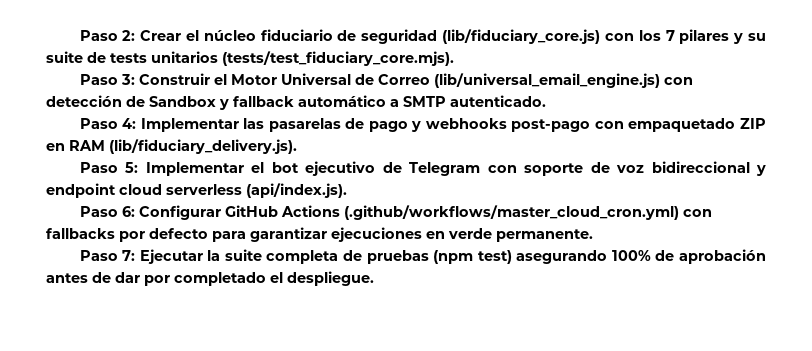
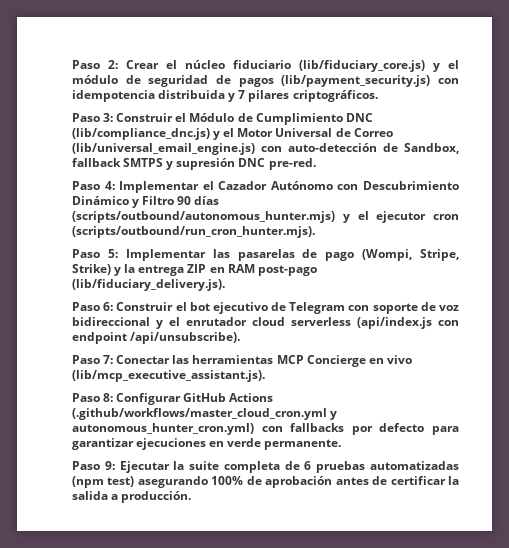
- Paso 2: Crear el núcleo fiduciario de seguridad (lib/fiduciary_core.js) con los 7 pilares y su suite de tests unitarios (tests/test_fiduciary_core.mjs).
- Paso 3: Construir el Motor Universal de Correo (lib/universal_email_engine.js) con detección de Sandbox y fallback automático a SMTP autenticado.
- Paso 4: Implementar las pasarelas de pago y webhooks post-pago con empaquetado ZIP en RAM (lib/fiduciary_delivery.js).
+ Paso 2: Crear el núcleo fiduciario (lib/fiduciary_core.js) y el módulo de seguridad de pagos (lib/payment_security.js) con idempotencia distribuida y 7 pilares criptográficos.
+ Paso 3: Construir el Módulo de Cumplimiento DNC (lib/compliance_dnc.js) y el Motor Universal de Correo (lib/universal_email_engine.js) con auto-detección de Sandbox, fallback SMTPS y supresión DNC pre-red.
+ Paso 4: Implementar el Cazador Autónomo con Descubrimiento Dinámico y Filtro 90 días (scripts/outbound/autonomous_hunter.mjs) y el ejecutor cron (scripts/outbound/run_cron_hunter.mjs).
+ Paso 5: Implementar las pasarelas de pago (Wompi, Stripe, Strike) y la entrega ZIP en RAM post-pago (lib/fiduciary_delivery.js).
- Paso 5: Implementar el bot ejecutivo de Telegram con soporte de voz bidireccional y endpoint cloud serverless (api/index.js).
- Paso 6: Configurar GitHub Actions (.github/workflows/master_cloud_cron.yml) con fallbacks por defecto para garantizar ejecuciones en verde permanente.
+ Paso 6: Construir el bot ejecutivo de Telegram con soporte de voz bidireccional y el enrutador cloud serverless (api/index.js con endpoint /api/unsubscribe).
+ Paso 7: Conectar las herramientas MCP Concierge en vivo (lib/mcp_executive_assistant.js).
+ Paso 8: Configurar GitHub Actions (.github/workflows/master_cloud_cron.yml y autonomous_hunter_cron.yml) con fallbacks por defecto para garantizar ejecuciones en verde permanente.
- Paso 7: Ejecutar la suite completa de pruebas (npm test) asegurando 100% de aprobación antes de dar por completado el despliegue.
+ Paso 9: Ejecutar la suite completa de 6 pruebas automatizadas (npm test) asegurando 100% de aprobación antes de certificar la salida a producción.

